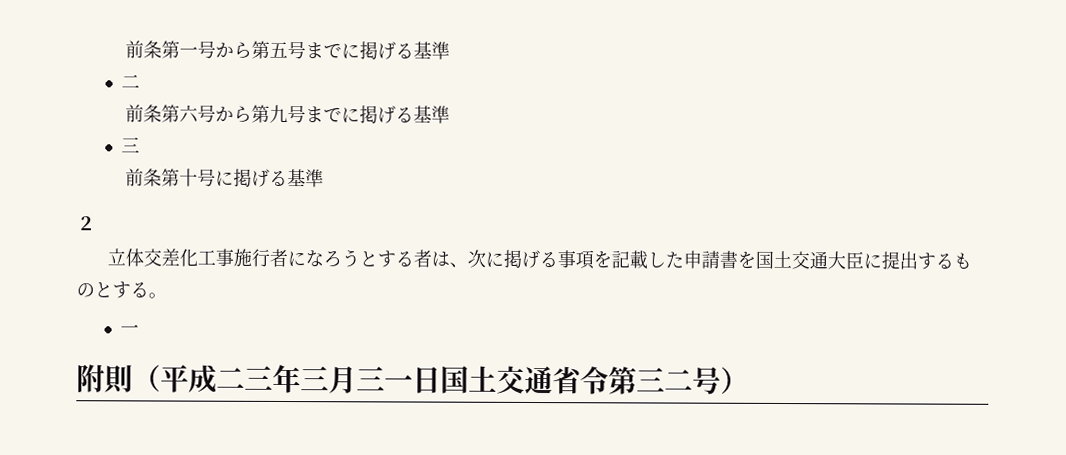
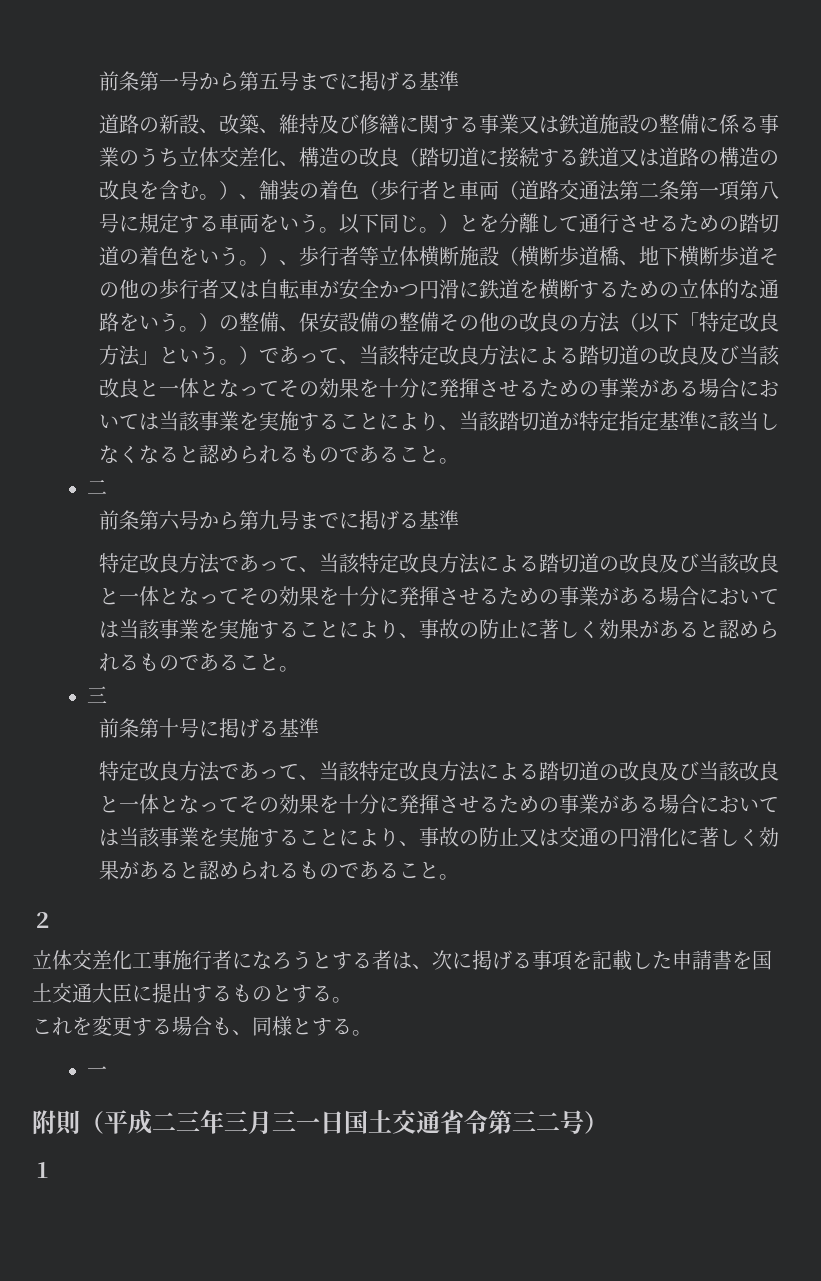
+ 道路の新設、改築、維持及び修繕に関する事業又は鉄道施設の整備に係る事業のうち立体交差化、構造の改良（踏切道に接続する鉄道又は道路の構造の改良を含む。）、舗装の着色（歩行者と車両（道路交通法第二条第一項第八号に規定する車両をいう。以下同じ。）とを分離して通行させるための踏切道の着色をいう。）、歩行者等立体横断施設（横断歩道橋、地下横断歩道その他の歩行者又は自転車が安全かつ円滑に鉄道を横断するための立体的な通路をいう。）の整備、保安設備の整備その他の改良の方法（以下「特定改良方法」という。）であって、当該特定改良方法による踏切道の改良及び当該改良と一体となってその効果を十分に発揮させるための事業がある場合においては当該事業を実施することにより、当該踏切道が特定指定基準に該当しなくなると認められるものであること。
+ 特定改良方法であって、当該特定改良方法による踏切道の改良及び当該改良と一体となってその効果を十分に発揮させるための事業がある場合においては当該事業を実施することにより、事故の防止に著しく効果があると認められるものであること。
+ 特定改良方法であって、当該特定改良方法による踏切道の改良及び当該改良と一体となってその効果を十分に発揮させるための事業がある場合においては当該事業を実施することにより、事故の防止又は交通の円滑化に著しく効果があると認められるものであること。
+ これを変更する場合も、同様とする。
+ １

